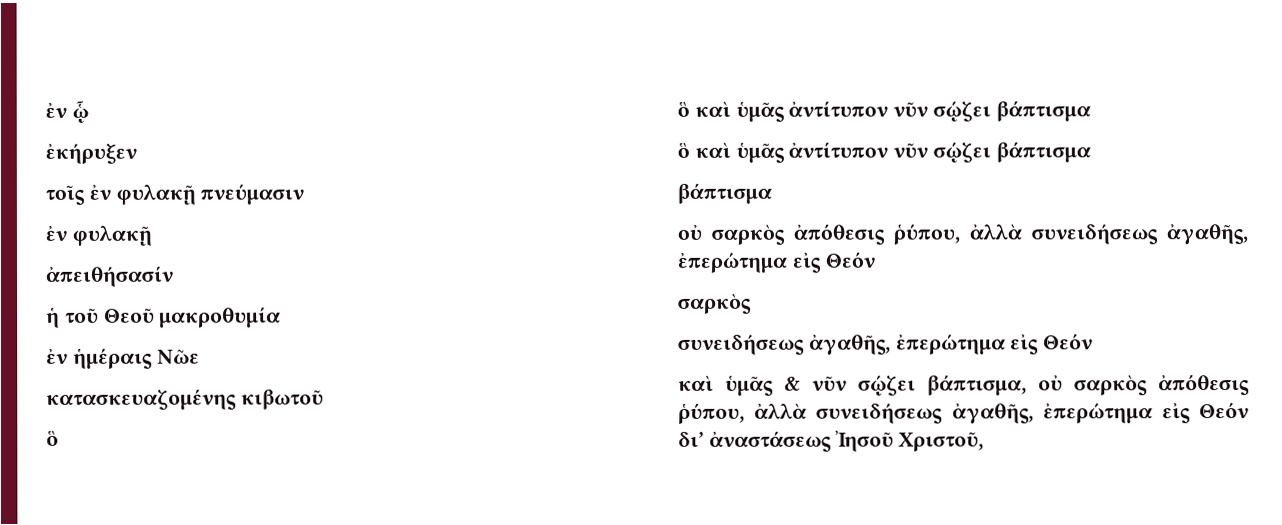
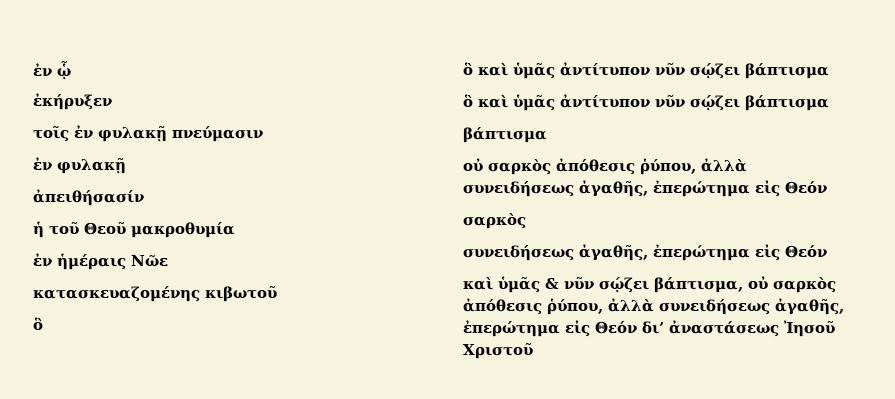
- καὶ ὑμᾶς & νῦν σῴζει βάπτισμα, οὐ σαρκὸς ἀπόθεσις ῥύπου, ἀλλὰ συνειδήσεως ἀγαθῆς, ἐπερώτημα εἰς Θεόν δι’ ἀναστάσεως Ἰησοῦ Χριστοῦ,
+ καὶ ὑμᾶς & νῦν σῴζει βάπτισμα, οὐ σαρκὸς ἀπόθεσις ῥύπου, ἀλλὰ συνειδήσεως ἀγαθῆς, ἐπερώτημα εἰς Θεόν δι’ ἀναστάσεως Ἰησοῦ Χριστοῦ

